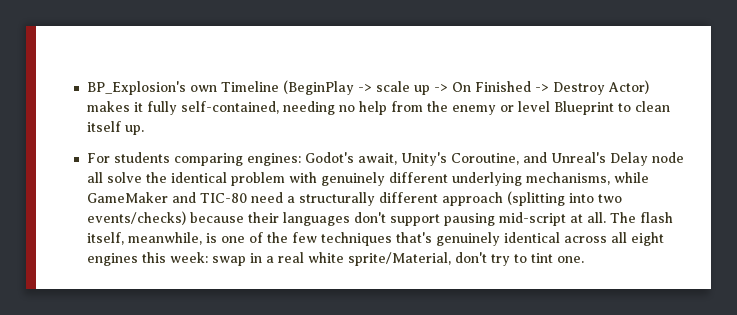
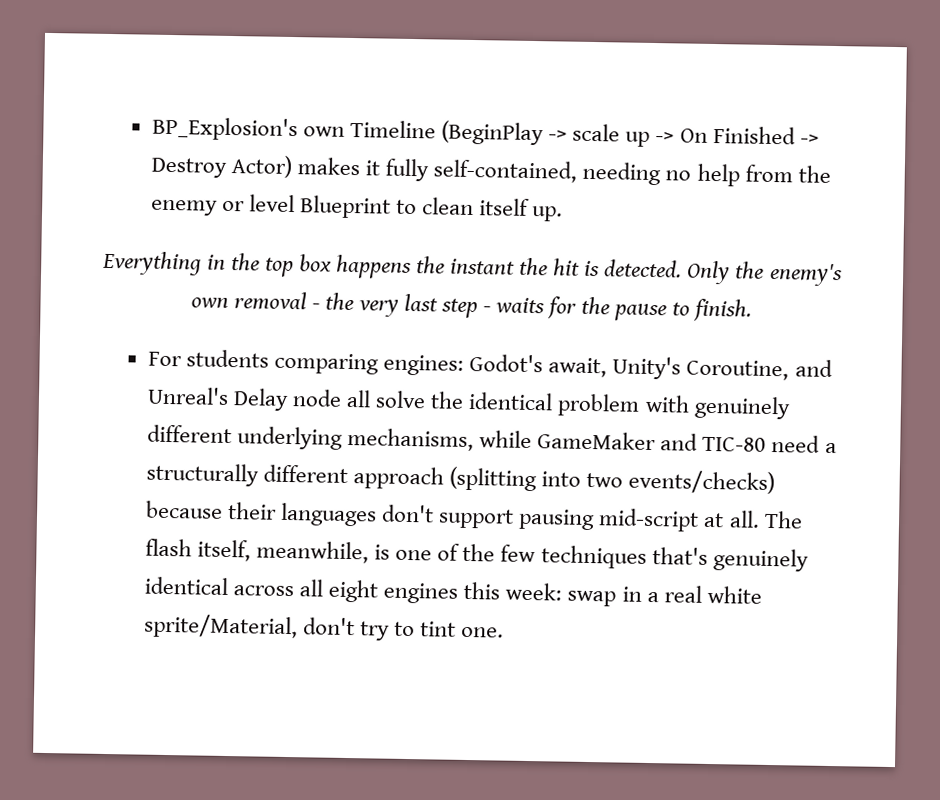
+ Everything in the top box happens the instant the hit is detected. Only the enemy's own removal - the very last step - waits for the pause to finish.

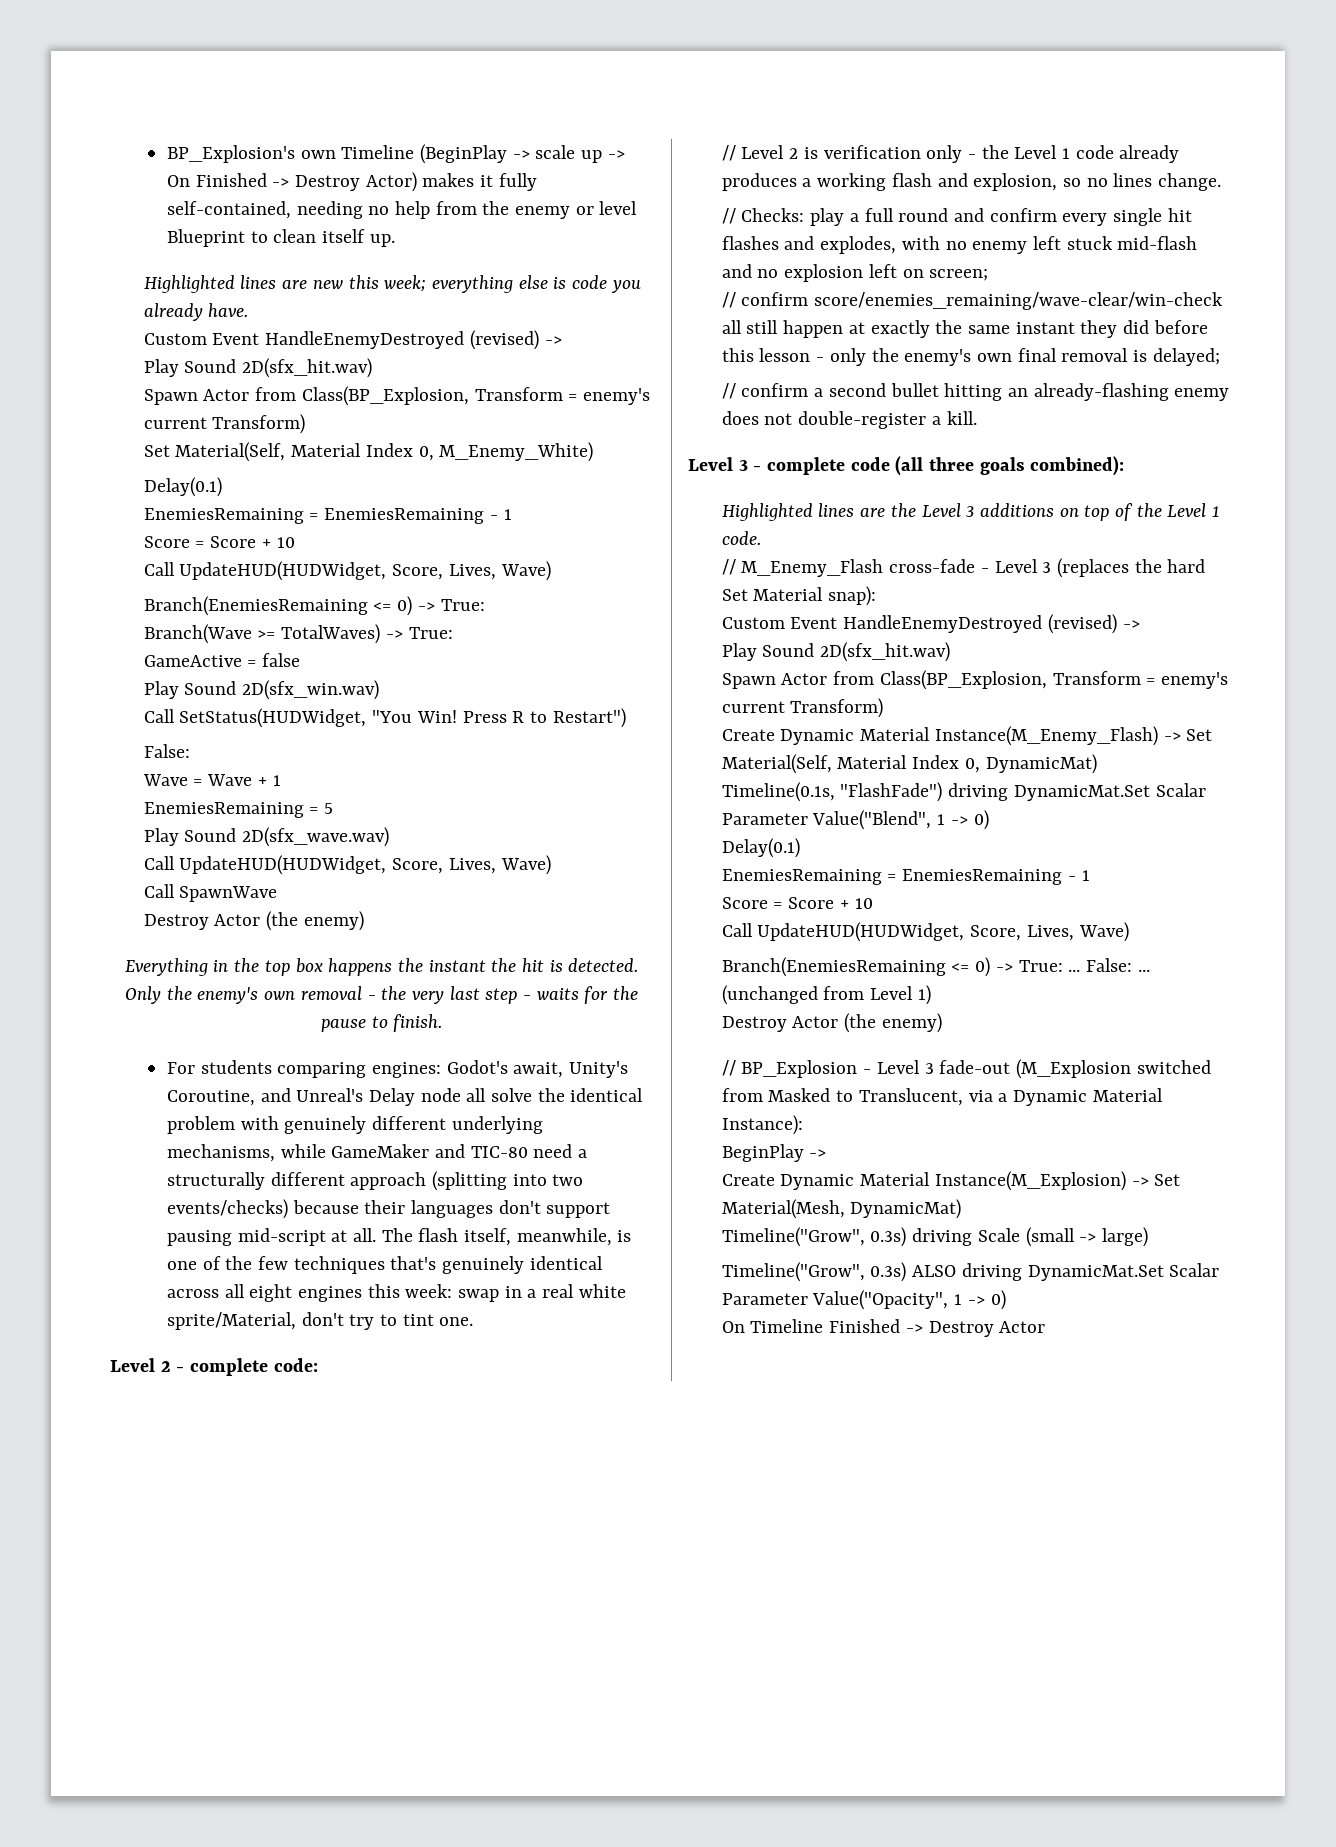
+ Highlighted lines are new this week; everything else is code you already have.
+ Custom Event HandleEnemyDestroyed (revised) ->
+ Play Sound 2D(sfx_hit.wav)
+ Spawn Actor from Class(BP_Explosion, Transform = enemy's current Transform)
+ Set Material(Self, Material Index 0, M_Enemy_White)
+ Delay(0.1)
+ EnemiesRemaining = EnemiesRemaining - 1
+ Score = Score + 10
+ Call UpdateHUD(HUDWidget, Score, Lives, Wave)
+ Branch(EnemiesRemaining <= 0) -> True:
+ Branch(Wave >= TotalWaves) -> True:
+ GameActive = false
+ Play Sound 2D(sfx_win.wav)
+ Call SetStatus(HUDWidget, "You Win! Press R to Restart")
+ False:
+ Wave = Wave + 1
+ EnemiesRemaining = 5
+ Play Sound 2D(sfx_wave.wav)
+ Call UpdateHUD(HUDWidget, Score, Lives, Wave)
+ Call SpawnWave
+ Destroy Actor (the enemy)
+ Level 2 - complete code:
+ // Level 2 is verification only - the Level 1 code already produces a working flash and explosion, so no lines change.
+ // Checks: play a full round and confirm every single hit flashes and explodes, with no enemy left stuck mid-flash and no explosion left on screen;
+ // confirm score/enemies_remaining/wave-clear/win-check all still happen at exactly the same instant they did before this lesson - only the enemy's own final removal is delayed;
+ // confirm a second bullet hitting an already-flashing enemy does not double-register a kill.
+ Level 3 - complete code (all three goals combined):
+ Highlighted lines are the Level 3 additions on top of the Level 1 code.
+ // M_Enemy_Flash cross-fade - Level 3 (replaces the hard Set Material snap):
+ Custom Event HandleEnemyDestroyed (revised) ->
+ Play Sound 2D(sfx_hit.wav)
+ Spawn Actor from Class(BP_Explosion, Transform = enemy's current Transform)
+ Create Dynamic Material Instance(M_Enemy_Flash) -> Set Material(Self, Material Index 0, DynamicMat)
+ Timeline(0.1s, "FlashFade") driving DynamicMat.Set Scalar Parameter Value("Blend", 1 -> 0)
+ Delay(0.1)
+ EnemiesRemaining = EnemiesRemaining - 1
+ Score = Score + 10
+ Call UpdateHUD(HUDWidget, Score, Lives, Wave)
+ Branch(EnemiesRemaining <= 0) -> True: ... False: ... (unchanged from Level 1)
+ Destroy Actor (the enemy)
+ // BP_Explosion - Level 3 fade-out (M_Explosion switched from Masked to Translucent, via a Dynamic Material Instance):
+ BeginPlay ->
+ Create Dynamic Material Instance(M_Explosion) -> Set Material(Mesh, DynamicMat)
+ Timeline("Grow", 0.3s) driving Scale (small -> large)
+ Timeline("Grow", 0.3s) ALSO driving DynamicMat.Set Scalar Parameter Value("Opacity", 1 -> 0)
+ On Timeline Finished -> Destroy Actor

